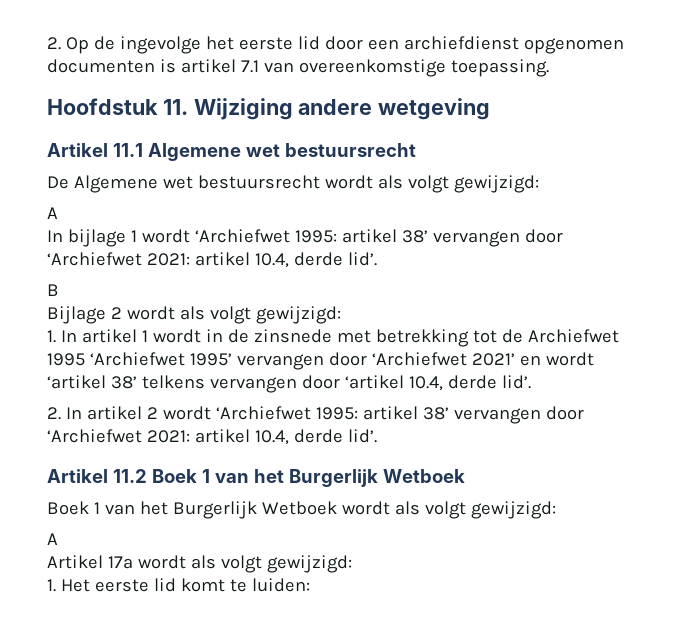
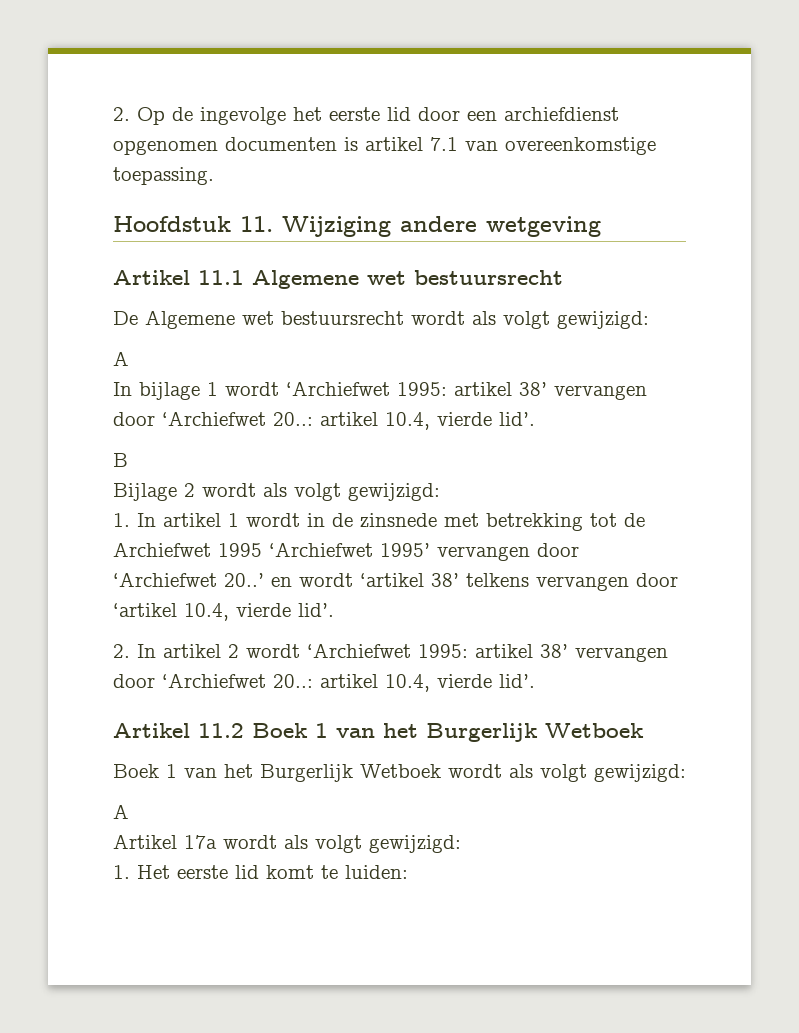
- In bijlage 1 wordt ‘Archiefwet 1995: artikel 38’ vervangen door ‘Archiefwet 2021: artikel 10.4, derde lid’.
+ In bijlage 1 wordt ‘Archiefwet 1995: artikel 38’ vervangen door ‘Archiefwet 20..: artikel 10.4, vierde lid’.
- 1. In artikel 1 wordt in de zinsnede met betrekking tot de Archiefwet 1995 ‘Archiefwet 1995’ vervangen door ‘Archiefwet 2021’ en wordt ‘artikel 38’ telkens vervangen door ‘artikel 10.4, derde lid’.
+ 1. In artikel 1 wordt in de zinsnede met betrekking tot de Archiefwet 1995 ‘Archiefwet 1995’ vervangen door ‘Archiefwet 20..’ en wordt ‘artikel 38’ telkens vervangen door ‘artikel 10.4, vierde lid’.
- 2. In artikel 2 wordt ‘Archiefwet 1995: artikel 38’ vervangen door ‘Archiefwet 2021: artikel 10.4, derde lid’.
+ 2. In artikel 2 wordt ‘Archiefwet 1995: artikel 38’ vervangen door ‘Archiefwet 20..: artikel 10.4, vierde lid’.

